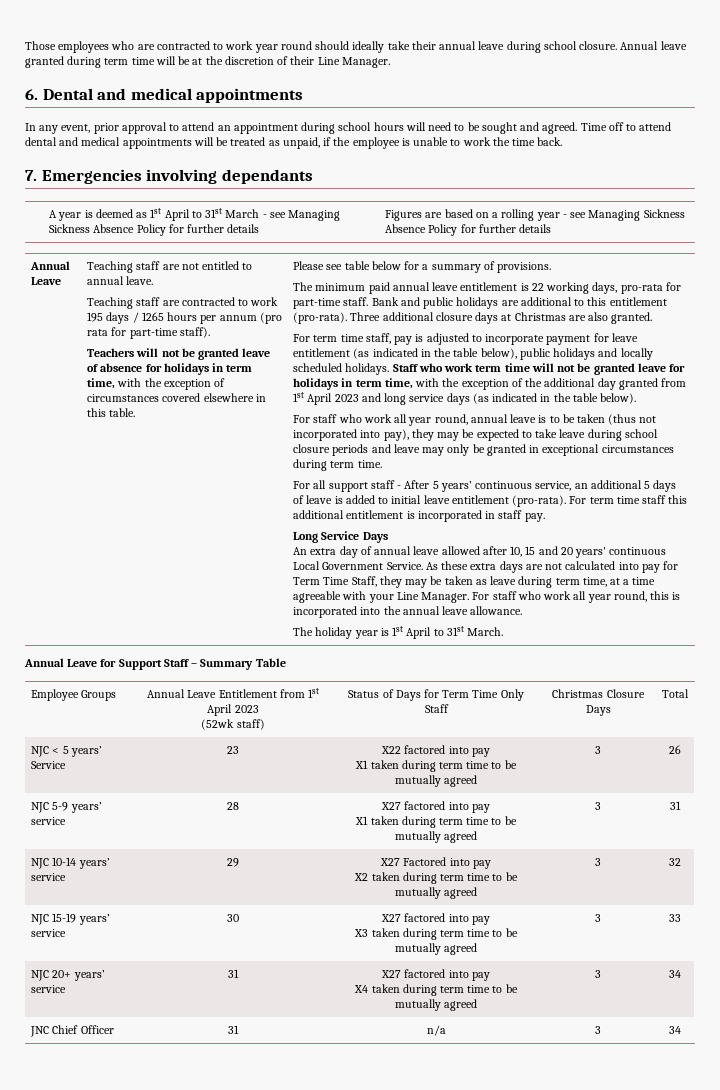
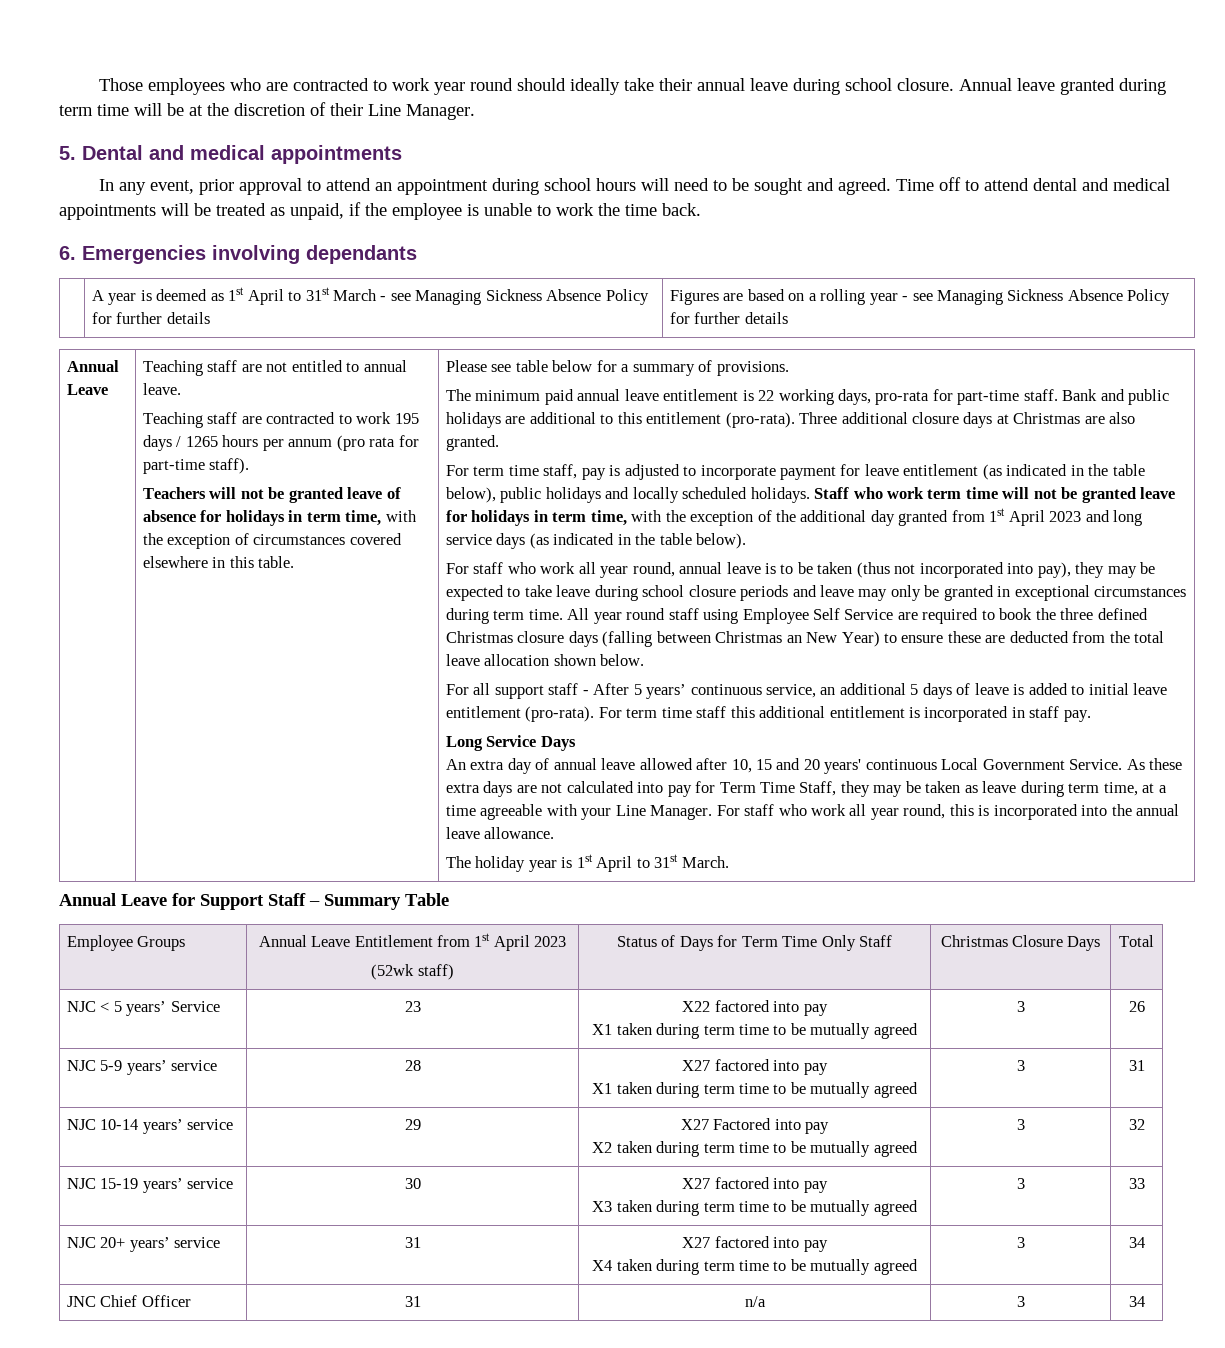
- 6. Dental and medical appointments
+ 5. Dental and medical appointments
- 7. Emergencies involving dependants
+ 6. Emergencies involving dependants
+ All year round staff using Employee Self Service are required to book the three defined Christmas closure days (falling between Christmas an New Year) to ensure these are deducted from the total leave allocation shown below.

